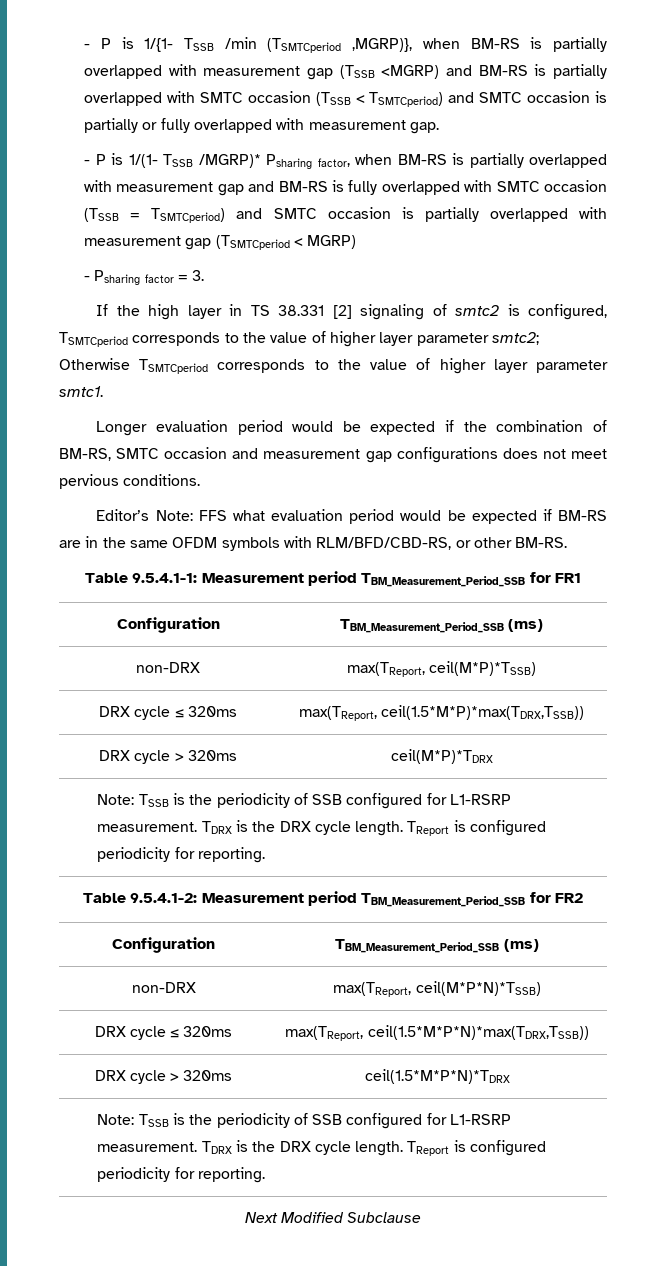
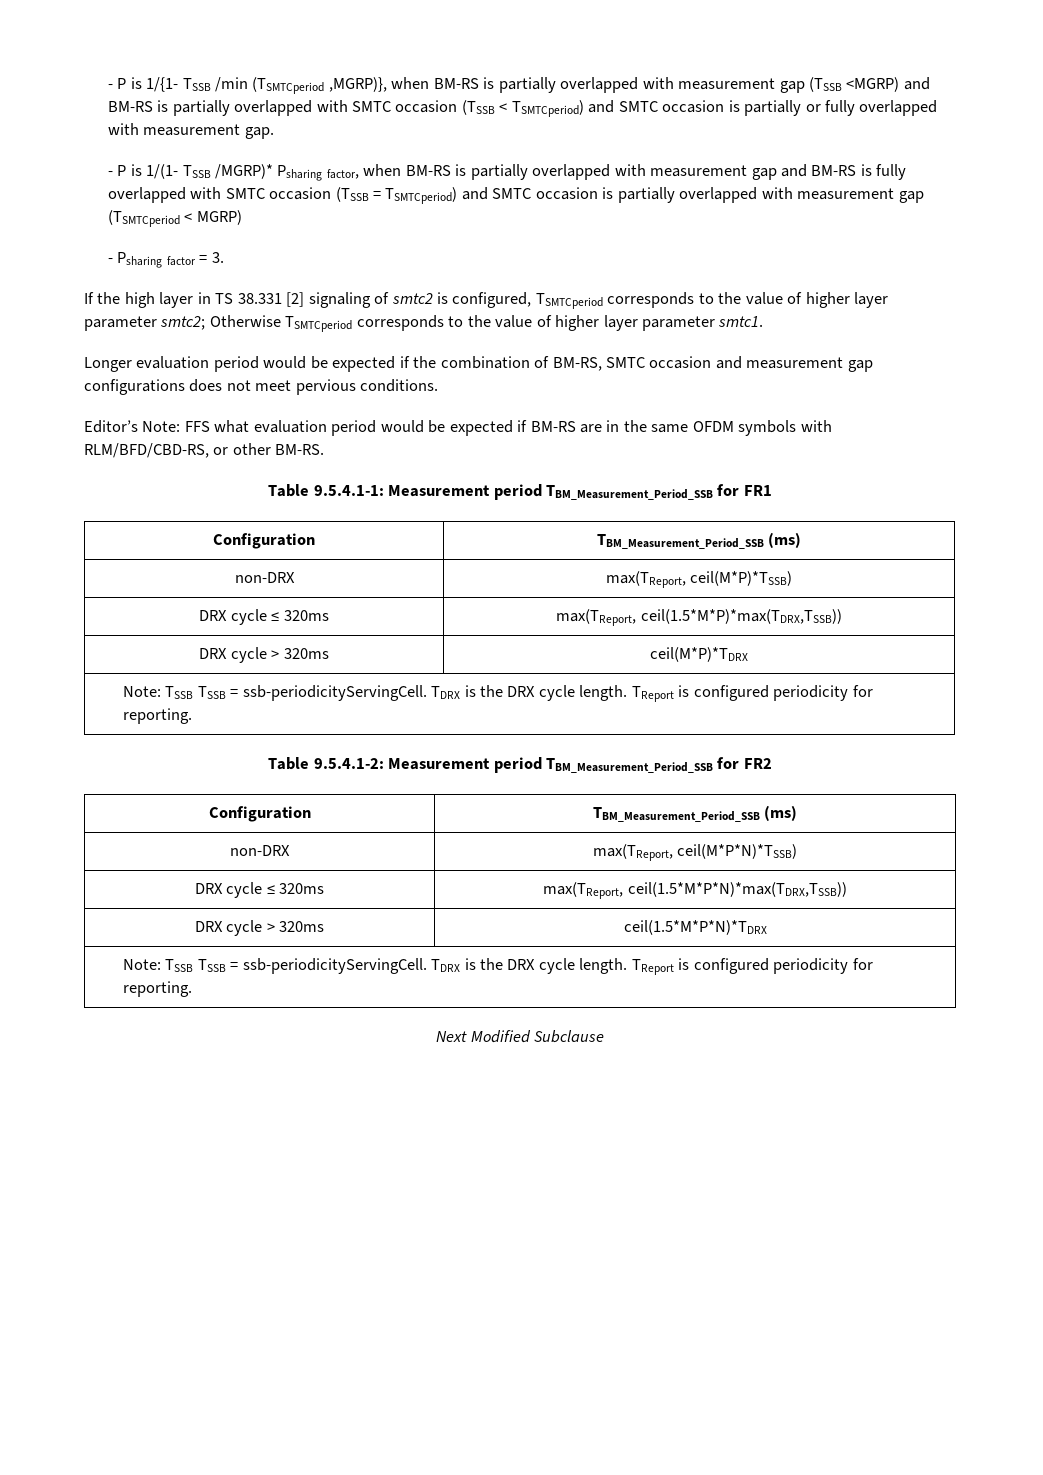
  DRX cycle > 320ms | ceil(M*P)*TDRX
- Note: TSSB is the periodicity of SSB configured for L1-RSRP measurement. TDRX is the DRX cycle length. TReport is configured periodicity for reporting.
+ Note: TSSB TSSB = ssb-periodicityServingCell. TDRX is the DRX cycle length. TReport is configured periodicity for reporting.
  DRX cycle > 320ms | ceil(1.5*M*P*N)*TDRX
- Note: TSSB is the periodicity of SSB configured for L1-RSRP measurement. TDRX is the DRX cycle length. TReport is configured periodicity for reporting.
+ Note: TSSB TSSB = ssb-periodicityServingCell. TDRX is the DRX cycle length. TReport is configured periodicity for reporting.

